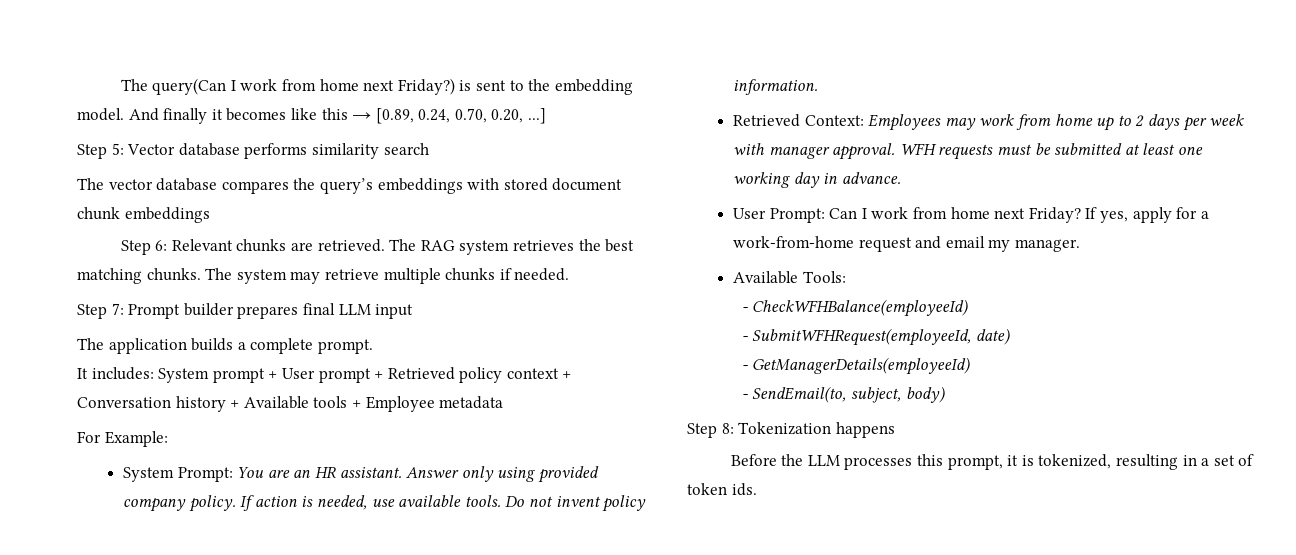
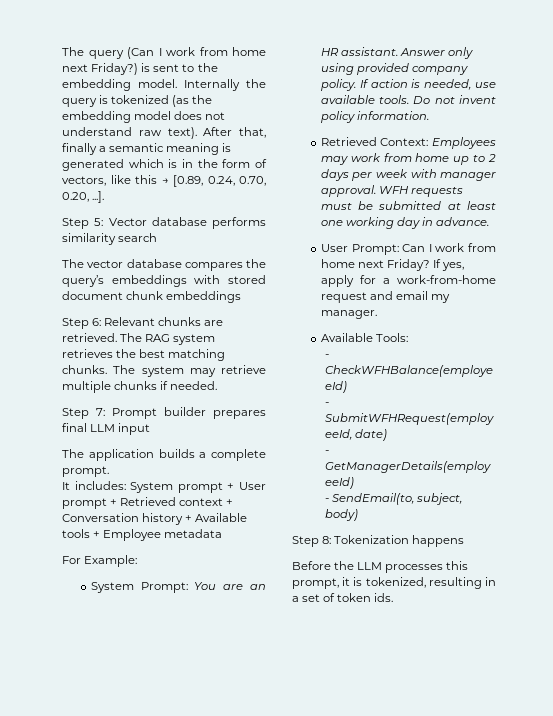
- The query(Can I work from home next Friday?) is sent to the embedding model.
+ The query (Can I work from home next Friday?) is sent to the embedding model.
- And finally it becomes like this → [0.89, 0.24, 0.70, 0.20, ...]
+ Internally the query is tokenized (as the embedding model does not understand raw text). After that, finally a semantic meaning is generated which is in the form of vectors, like this → [0.89, 0.24, 0.70, 0.20, ...].
- It includes: System prompt + User prompt + Retrieved policy context + Conversation history + Available tools + Employee metadata
+ It includes: System prompt + User prompt + Retrieved context + Conversation history + Available tools + Employee metadata

